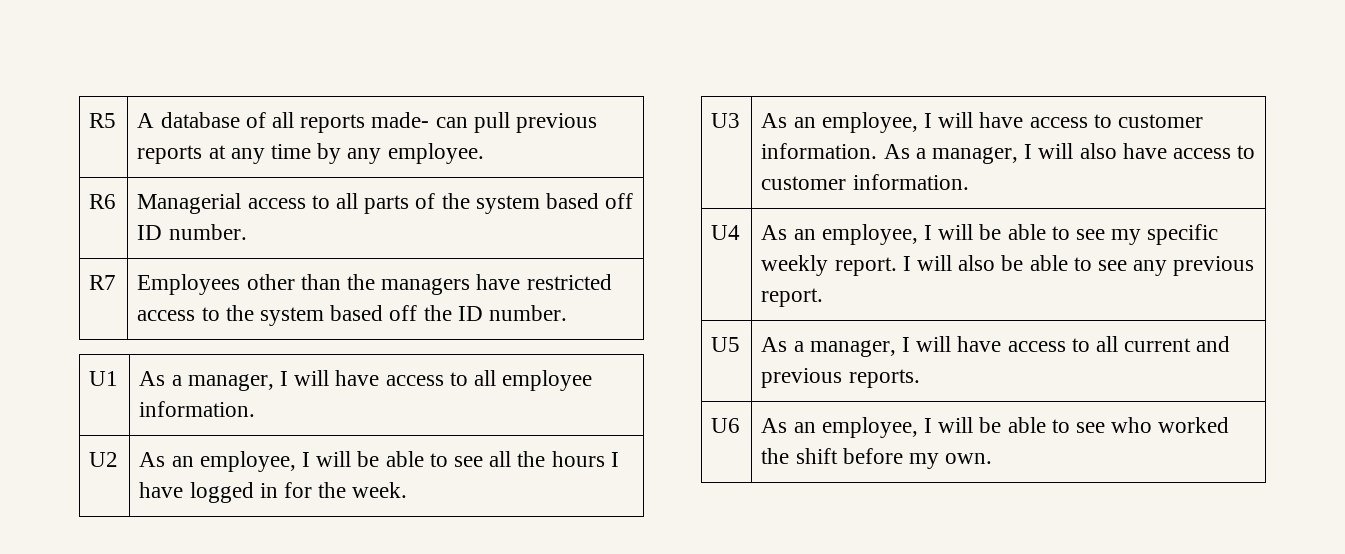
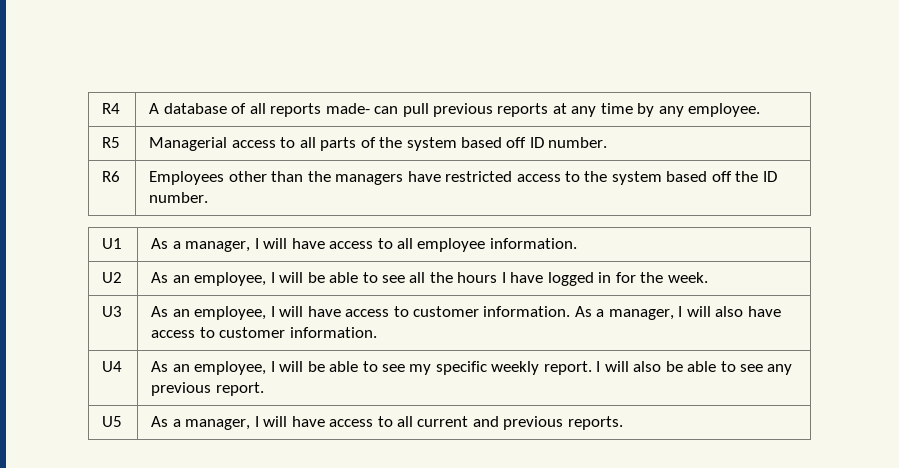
- R5 | A database of all reports made- can pull previous reports at any time by any employee.
+ R4 | A database of all reports made- can pull previous reports at any time by any employee.
- R6 | Managerial access to all parts of the system based off ID number.
+ R5 | Managerial access to all parts of the system based off ID number.
- R7 | Employees other than the managers have restricted access to the system based off the ID number.
+ R6 | Employees other than the managers have restricted access to the system based off the ID number.
- U6 | As an employee, I will be able to see who worked the shift before my own.

